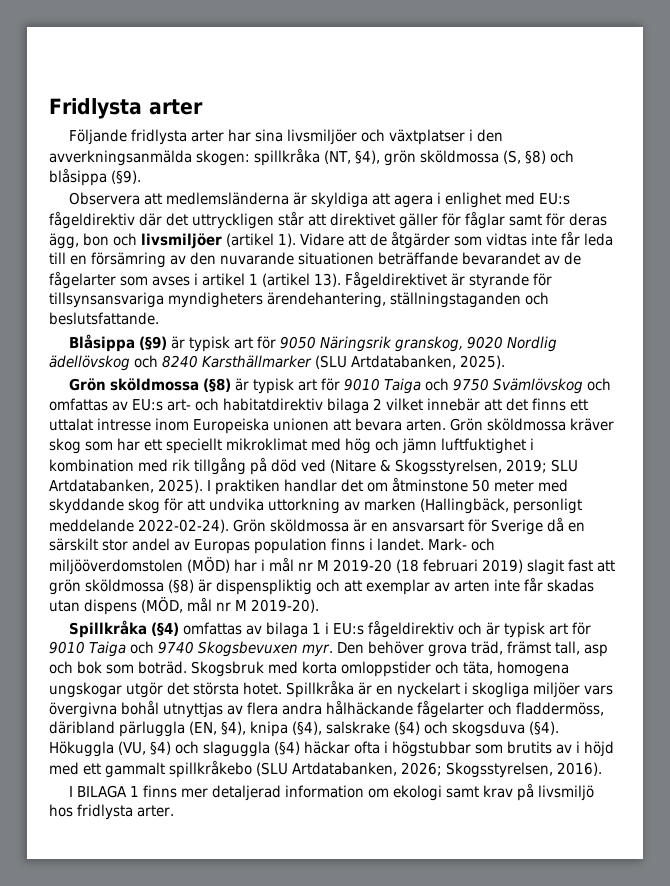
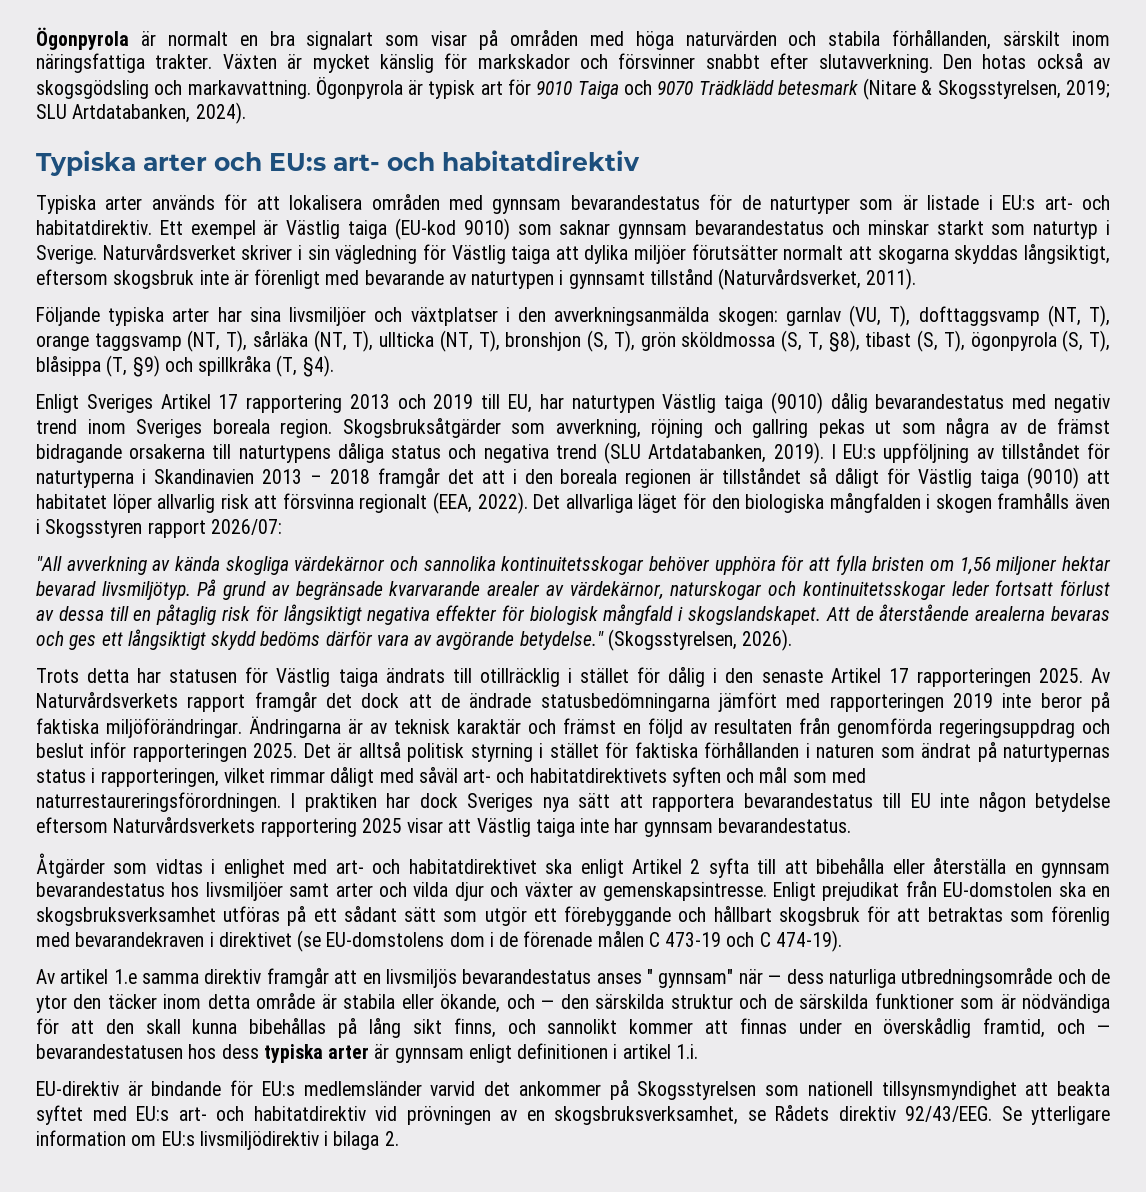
- Fridlysta arter
+ Ögonpyrola är normalt en bra signalart som visar på områden med höga naturvärden och stabila förhållanden, särskilt inom näringsfattiga trakter. Växten är mycket känslig för markskador och försvinner snabbt efter slutavverkning. Den hotas också av skogsgödsling och markavvattning. Ögonpyrola är typisk art för 9010 Taiga och 9070 Trädklädd betesmark (Nitare & Skogsstyrelsen, 2019; SLU Artdatabanken, 2024).
+ Typiska arter och EU:s art- och habitatdirektiv
+ Typiska arter används för att lokalisera områden med gynnsam bevarandestatus för de naturtyper som är listade i EU:s art- och habitatdirektiv. Ett exempel är Västlig taiga (EU-kod 9010) som saknar gynnsam bevarandestatus och minskar starkt som naturtyp i Sverige. Naturvårdsverket skriver i sin vägledning för Västlig taiga att dylika miljöer förutsätter normalt att skogarna skyddas långsiktigt, eftersom skogsbruk inte är förenligt med bevarande av naturtypen i gynnsamt tillstånd (Naturvårdsverket, 2011).
- Följande fridlysta arter har sina livsmiljöer och växtplatser i den avverkningsanmälda skogen: spillkråka (NT, §4), grön sköldmossa (S, §8) och blåsippa (§9).
- Observera att medlemsländerna är skyldiga att agera i enlighet med EU:s fågeldirektiv där det uttryckligen står att direktivet gäller för fåglar samt för deras ägg, bon och livsmiljöer (artikel 1). Vidare att de åtgärder som vidtas inte får leda till en försämring av den nuvarande situationen beträffande bevarandet av de fågelarter som avses i artikel 1 (artikel 13). Fågeldirektivet är styrande för tillsynsansvariga myndigheters ärendehantering, ställningstaganden och beslutsfattande.
- Blåsippa (§9) är typisk art för 9050 Näringsrik granskog, 9020 Nordlig ädellövskog och 8240 Karsthällmarker (SLU Artdatabanken, 2025).
- Grön sköldmossa (§8) är typisk art för 9010 Taiga och 9750 Svämlövskog och omfattas av EU:s art- och habitatdirektiv bilaga 2 vilket innebär att det finns ett uttalat intresse inom Europeiska unionen att bevara arten. Grön sköldmossa kräver skog som har ett speciellt mikroklimat med hög och jämn luftfuktighet i kombination med rik tillgång på död ved (Nitare & Skogsstyrelsen, 2019; SLU Artdatabanken, 2025). I praktiken handlar det om åtminstone 50 meter med skyddande skog för att undvika uttorkning av marken (Hallingbäck, personligt meddelande 2022-02-24). Grön sköldmossa är en ansvarsart för Sverige då en särskilt stor andel av Europas population finns i landet. Mark- och miljööverdomstolen (MÖD) har i mål nr M 2019-20 (18 februari 2019) slagit fast att grön sköldmossa (§8) är dispenspliktig och att exemplar av arten inte får skadas utan dispens (MÖD, mål nr M 2019-20).
- Spillkråka (§4) omfattas av bilaga 1 i EU:s fågeldirektiv och är typisk art för 9010 Taiga och 9740 Skogsbevuxen myr. Den behöver grova träd, främst tall, asp och bok som boträd. Skogsbruk med korta omloppstider och täta, homogena ungskogar utgör det största hotet. Spillkråka är en nyckelart i skogliga miljöer vars övergivna bohål utnyttjas av flera andra hålhäckande fågelarter och fladdermöss, däribland pärluggla (EN, §4), knipa (§4), salskrake (§4) och skogsduva (§4). Hökuggla (VU, §4) och slaguggla (§4) häckar ofta i högstubbar som brutits av i höjd med ett gammalt spillkråkebo (SLU Artdatabanken, 2026; Skogsstyrelsen, 2016).
- I BILAGA 1 finns mer detaljerad information om ekologi samt krav på livsmiljö hos fridlysta arter.
+ Följande typiska arter har sina livsmiljöer och växtplatser i den avverkningsanmälda skogen: garnlav (VU, T), dofttaggsvamp (NT, T), orange taggsvamp (NT, T), sårläka (NT, T), ullticka (NT, T), bronshjon (S, T), grön sköldmossa (S, T, §8), tibast (S, T), ögonpyrola (S, T), blåsippa (T, §9) och spillkråka (T, §4).
+ Enligt Sveriges Artikel 17 rapportering 2013 och 2019 till EU, har naturtypen Västlig taiga (9010) dålig bevarandestatus med negativ trend inom Sveriges boreala region. Skogsbruksåtgärder som avverkning, röjning och gallring pekas ut som några av de främst bidragande orsakerna till naturtypens dåliga status och negativa trend (SLU Artdatabanken, 2019). I EU:s uppföljning av tillståndet för naturtyperna i Skandinavien 2013 – 2018 framgår det att i den boreala regionen är tillståndet så dåligt för Västlig taiga (9010) att habitatet löper allvarlig risk att försvinna regionalt (EEA, 2022). Det allvarliga läget för den biologiska mångfalden i skogen framhålls även i Skogsstyren rapport 2026/07:
+ "All avverkning av kända skogliga värdekärnor och sannolika kontinuitetsskogar behöver upphöra för att fylla bristen om 1,56 miljoner hektar bevarad livsmiljötyp. På grund av begränsade kvarvarande arealer av värdekärnor, naturskogar och kontinuitetsskogar leder fortsatt förlust av dessa till en påtaglig risk för långsiktigt negativa effekter för biologisk mångfald i skogslandskapet. Att de återstående arealerna bevaras och ges ett långsiktigt skydd bedöms därför vara av avgörande betydelse." (Skogsstyrelsen, 2026).
+ Trots detta har statusen för Västlig taiga ändrats till otillräcklig i stället för dålig i den senaste Artikel 17 rapporteringen 2025. Av Naturvårdsverkets rapport framgår det dock att de ändrade statusbedömningarna jämfört med rapporteringen 2019 inte beror på faktiska miljöförändringar. Ändringarna är av teknisk karaktär och främst en följd av resultaten från genomförda regeringsuppdrag och beslut inför rapporteringen 2025. Det är alltså politisk styrning i stället för faktiska förhållanden i naturen som ändrat på naturtypernas status i rapporteringen, vilket rimmar dåligt med såväl art- och habitatdirektivets syften och mål som med naturrestaureringsförordningen. I praktiken har dock Sveriges nya sätt att rapportera bevarandestatus till EU inte någon betydelse eftersom Naturvårdsverkets rapportering 2025 visar att Västlig taiga inte har gynnsam bevarandestatus.
+ Åtgärder som vidtas i enlighet med art- och habitatdirektivet ska enligt Artikel 2 syfta till att bibehålla eller återställa en gynnsam bevarandestatus hos livsmiljöer samt arter och vilda djur och växter av gemenskapsintresse. Enligt prejudikat från EU-domstolen ska en skogsbruksverksamhet utföras på ett sådant sätt som utgör ett förebyggande och hållbart skogsbruk för att betraktas som förenlig med bevarandekraven i direktivet (se EU-domstolens dom i de förenade målen C 473-19 och C 474-19).
+ Av artikel 1.e samma direktiv framgår att en livsmiljös bevarandestatus anses " gynnsam" när — dess naturliga utbredningsområde och de ytor den täcker inom detta område är stabila eller ökande, och — den särskilda struktur och de särskilda funktioner som är nödvändiga för att den skall kunna bibehållas på lång sikt finns, och sannolikt kommer att finnas under en överskådlig framtid, och — bevarandestatusen hos dess typiska arter är gynnsam enligt definitionen i artikel 1.i.
+ EU-direktiv är bindande för EU:s medlemsländer varvid det ankommer på Skogsstyrelsen som nationell tillsynsmyndighet att beakta syftet med EU:s art- och habitatdirektiv vid prövningen av en skogsbruksverksamhet, se Rådets direktiv 92/43/EEG. Se ytterligare information om EU:s livsmiljödirektiv i bilaga 2.

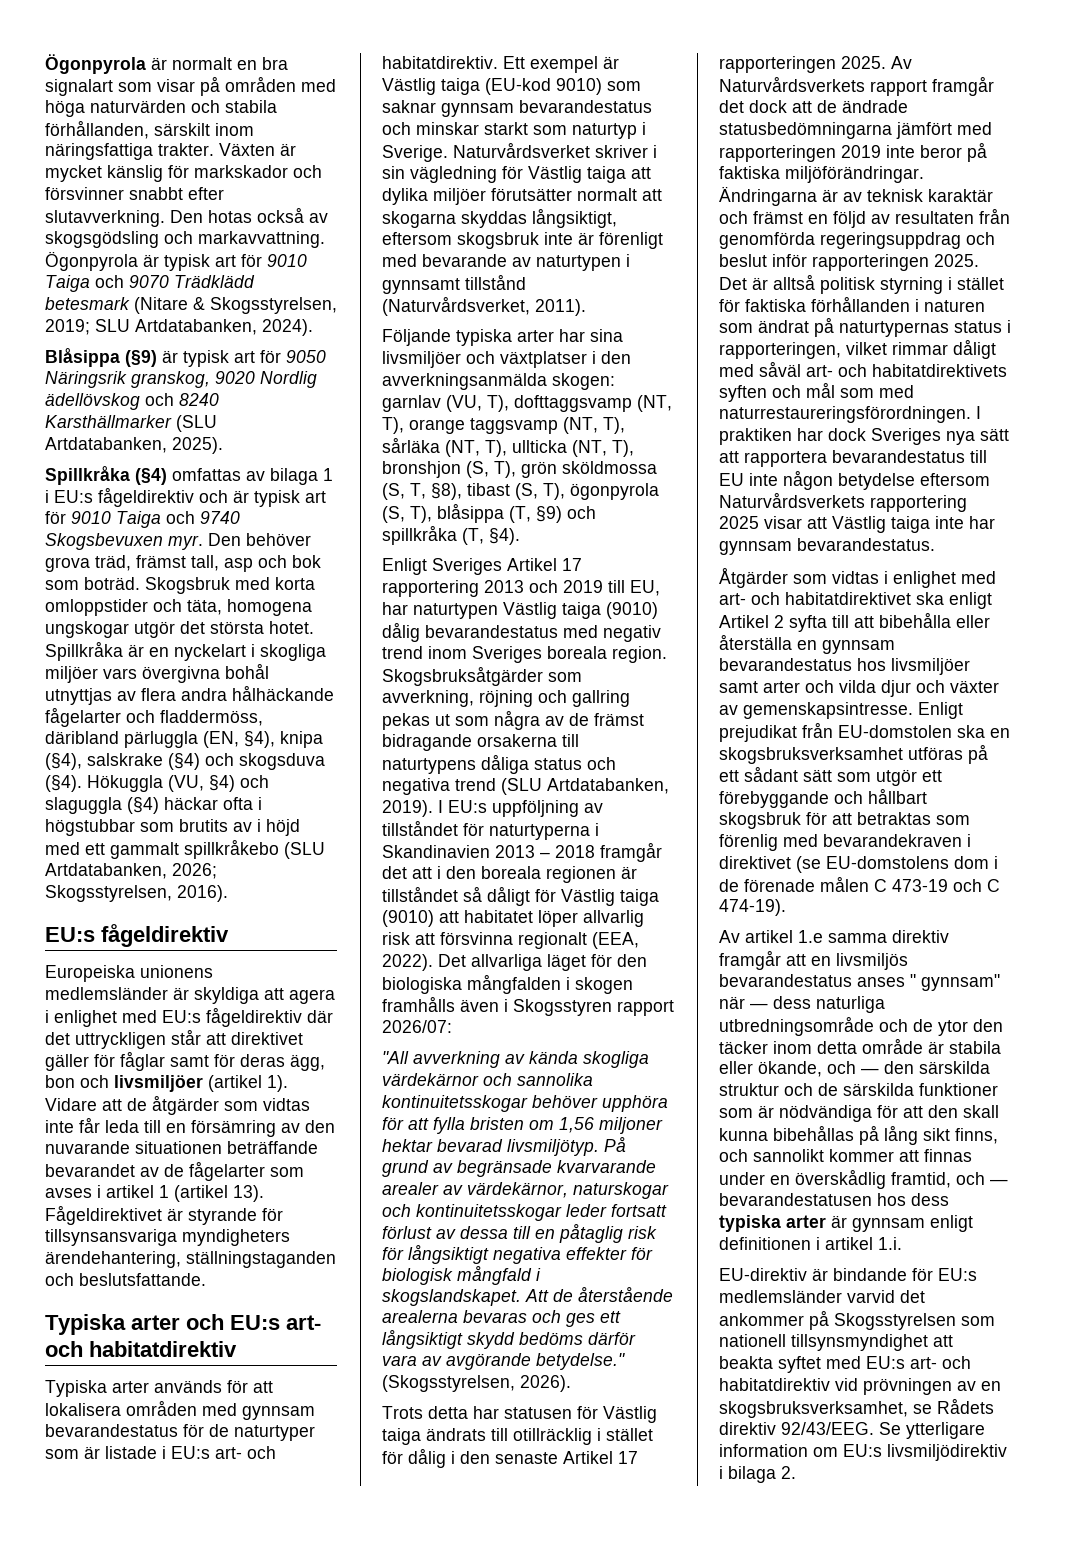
+ Blåsippa (§9) är typisk art för 9050 Näringsrik granskog, 9020 Nordlig ädellövskog och 8240 Karsthällmarker (SLU Artdatabanken, 2025).
+ Spillkråka (§4) omfattas av bilaga 1 i EU:s fågeldirektiv och är typisk art för 9010 Taiga och 9740 Skogsbevuxen myr. Den behöver grova träd, främst tall, asp och bok som boträd. Skogsbruk med korta omloppstider och täta, homogena ungskogar utgör det största hotet. Spillkråka är en nyckelart i skogliga miljöer vars övergivna bohål utnyttjas av flera andra hålhäckande fågelarter och fladdermöss, däribland pärluggla (EN, §4), knipa (§4), salskrake (§4) och skogsduva (§4). Hökuggla (VU, §4) och slaguggla (§4) häckar ofta i högstubbar som brutits av i höjd med ett gammalt spillkråkebo (SLU Artdatabanken, 2026; Skogsstyrelsen, 2016).
+ EU:s fågeldirektiv
+ Europeiska unionens medlemsländer är skyldiga att agera i enlighet med EU:s fågeldirektiv där det uttryckligen står att direktivet gäller för fåglar samt för deras ägg, bon och livsmiljöer (artikel 1). Vidare att de åtgärder som vidtas inte får leda till en försämring av den nuvarande situationen beträffande bevarandet av de fågelarter som avses i artikel 1 (artikel 13). Fågeldirektivet är styrande för tillsynsansvariga myndigheters ärendehantering, ställningstaganden och beslutsfattande.

